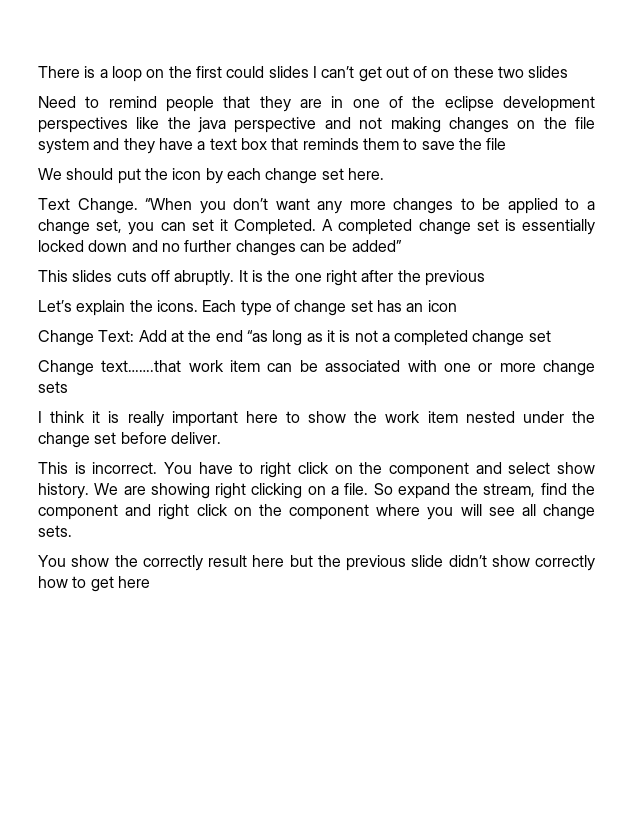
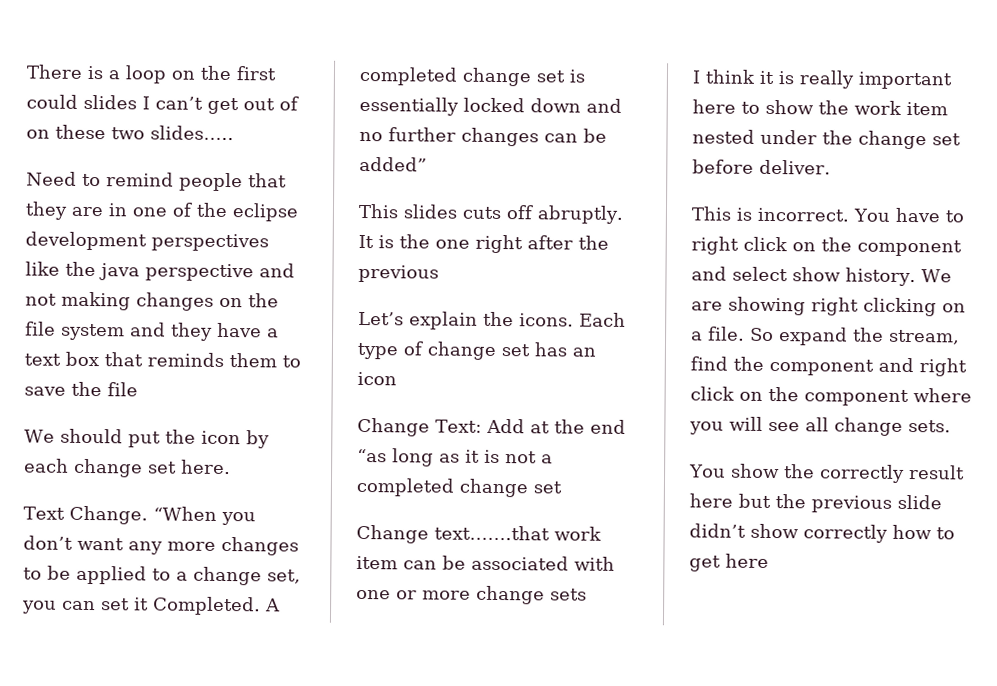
- There is a loop on the first could slides I can’t get out of on these two slides
+ There is a loop on the first could slides I can’t get out of on these two slides…..

